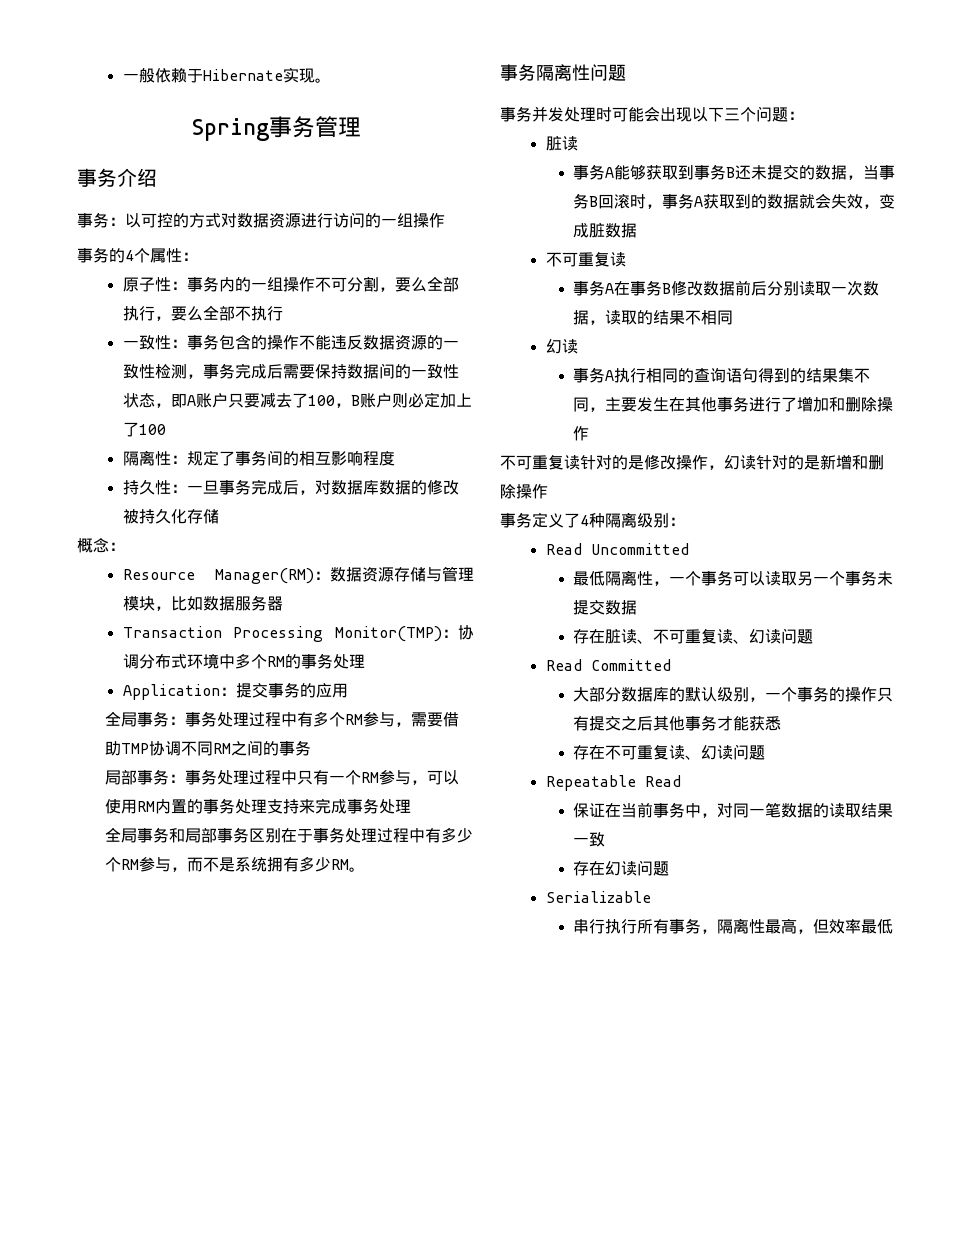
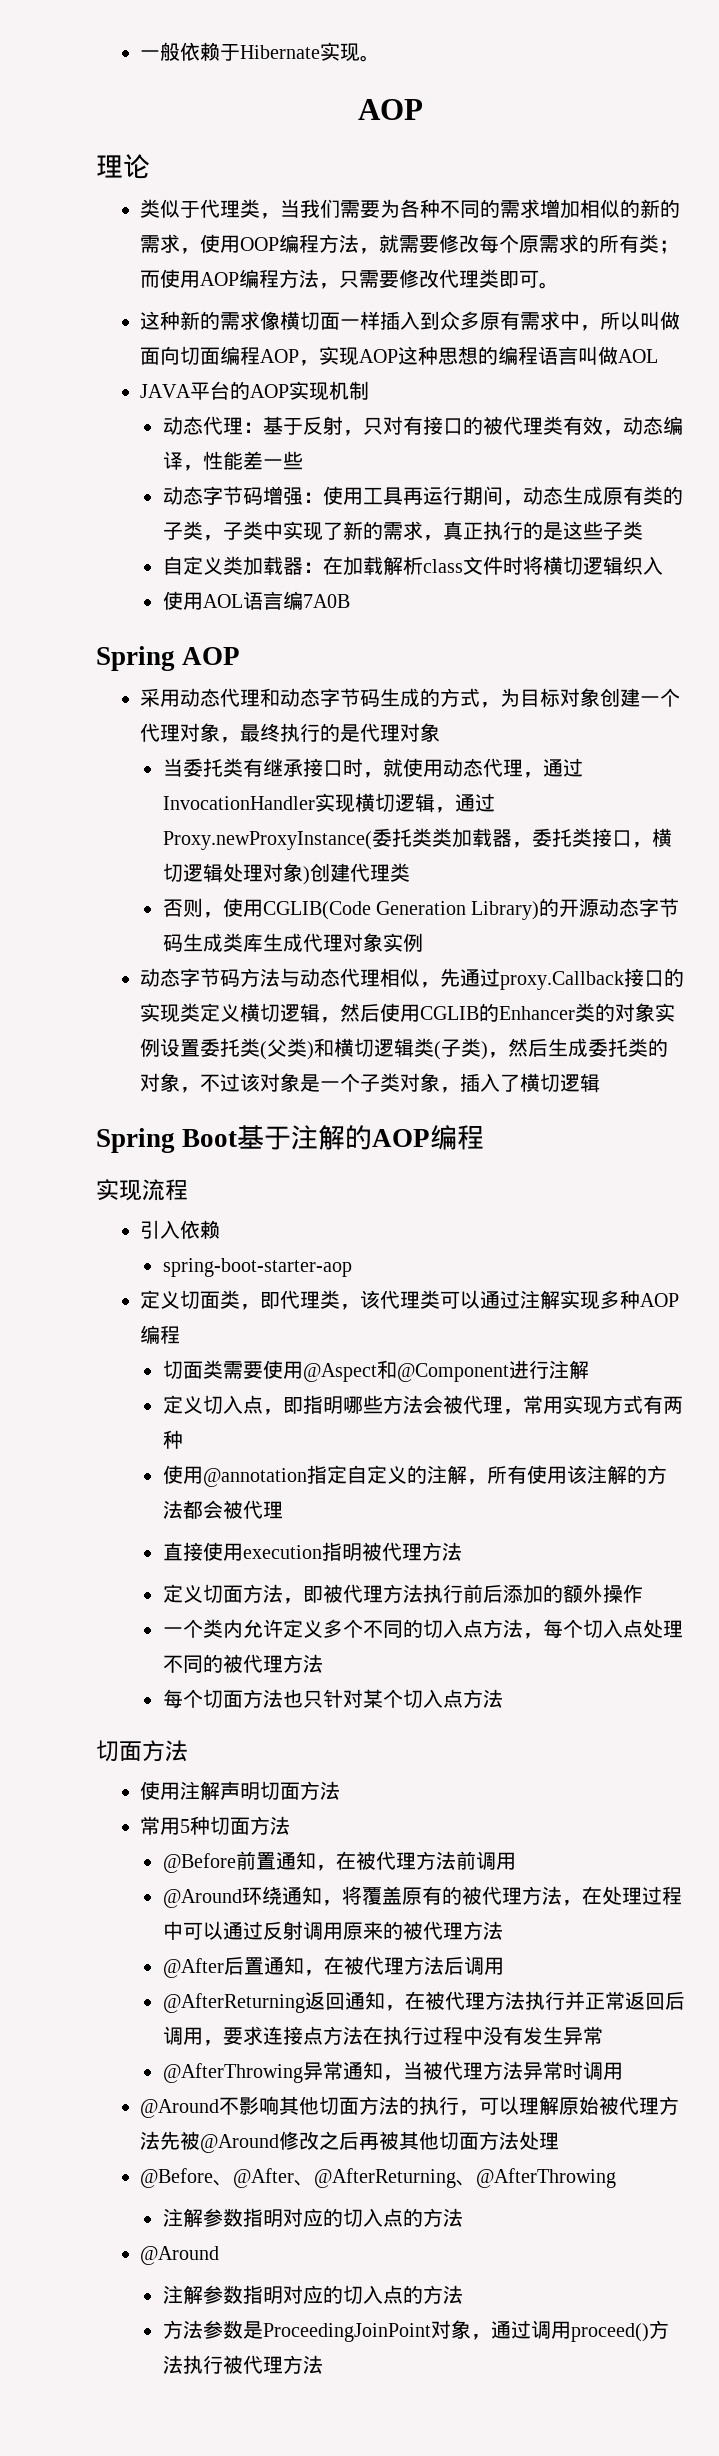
  一般依赖于Hibernate实现。
- Spring事务管理
- 事务介绍
- 事务：以可控的方式对数据资源进行访问的一组操作
- 事务的4个属性：
- 原子性：事务内的一组操作不可分割，要么全部执行，要么全部不执行
- 一致性：事务包含的操作不能违反数据资源的一致性检测，事务完成后需要保持数据间的一致性状态，即A账户只要减去了100，B账户则必定加上了100
- 隔离性：规定了事务间的相互影响程度
- 持久性：一旦事务完成后，对数据库数据的修改被持久化存储
- 概念：
- Resource Manager(RM)：数据资源存储与管理模块，比如数据服务器
- Transaction Processing Monitor(TMP)：协调分布式环境中多个RM的事务处理
- Application：提交事务的应用
- 全局事务：事务处理过程中有多个RM参与，需要借助TMP协调不同RM之间的事务
- 局部事务：事务处理过程中只有一个RM参与，可以使用RM内置的事务处理支持来完成事务处理
- 全局事务和局部事务区别在于事务处理过程中有多少个RM参与，而不是系统拥有多少RM。
- 事务隔离性问题
- 事务并发处理时可能会出现以下三个问题：
- 脏读
- 事务A能够获取到事务B还未提交的数据，当事务B回滚时，事务A获取到的数据就会失效，变成脏数据
- 不可重复读
- 事务A在事务B修改数据前后分别读取一次数据，读取的结果不相同
- 幻读
- 事务A执行相同的查询语句得到的结果集不同，主要发生在其他事务进行了增加和删除操作
- 不可重复读针对的是修改操作，幻读针对的是新增和删除操作
- 事务定义了4种隔离级别：
- Read Uncommitted
- 最低隔离性，一个事务可以读取另一个事务未提交数据
- 存在脏读、不可重复读、幻读问题
- Read Committed
- 大部分数据库的默认级别，一个事务的操作只有提交之后其他事务才能获悉
- 存在不可重复读、幻读问题
- Repeatable Read
- 保证在当前事务中，对同一笔数据的读取结果一致
- 存在幻读问题
- Serializable
- 串行执行所有事务，隔离性最高，但效率最低
+ AOP
+ 理论
+ 类似于代理类，当我们需要为各种不同的需求增加相似的新的需求，使用OOP编程方法，就需要修改每个原需求的所有类；而使用AOP编程方法，只需要修改代理类即可。
+ 这种新的需求像横切面一样插入到众多原有需求中，所以叫做面向切面编程AOP，实现AOP这种思想的编程语言叫做AOL
+ JAVA平台的AOP实现机制
+ 动态代理：基于反射，只对有接口的被代理类有效，动态编译，性能差一些
+ 动态字节码增强：使用工具再运行期间，动态生成原有类的子类，子类中实现了新的需求，真正执行的是这些子类
+ 自定义类加载器：在加载解析class文件时将横切逻辑织入
+ 使用AOL语言编7A0B
+ Spring AOP
+ 采用动态代理和动态字节码生成的方式，为目标对象创建一个代理对象，最终执行的是代理对象
+ 当委托类有继承接口时，就使用动态代理，通过InvocationHandler实现横切逻辑，通过Proxy.newProxyInstance(委托类类加载器，委托类接口，横切逻辑处理对象)创建代理类
+ 否则，使用CGLIB(Code Generation Library)的开源动态字节码生成类库生成代理对象实例
+ 动态字节码方法与动态代理相似，先通过proxy.Callback接口的实现类定义横切逻辑，然后使用CGLIB的Enhancer类的对象实例设置委托类(父类)和横切逻辑类(子类)，然后生成委托类的对象，不过该对象是一个子类对象，插入了横切逻辑
+ Spring Boot基于注解的AOP编程
+ 实现流程
+ 引入依赖
+ spring-boot-starter-aop
+ 定义切面类，即代理类，该代理类可以通过注解实现多种AOP编程
+ 切面类需要使用@Aspect和@Component进行注解
+ 定义切入点，即指明哪些方法会被代理，常用实现方式有两种
+ 使用@annotation指定自定义的注解，所有使用该注解的方法都会被代理
+ 直接使用execution指明被代理方法
+ 定义切面方法，即被代理方法执行前后添加的额外操作
+ 一个类内允许定义多个不同的切入点方法，每个切入点处理不同的被代理方法
+ 每个切面方法也只针对某个切入点方法
+ 切面方法
+ 使用注解声明切面方法
+ 常用5种切面方法
+ @Before前置通知，在被代理方法前调用
+ @Around环绕通知，将覆盖原有的被代理方法，在处理过程中可以通过反射调用原来的被代理方法
+ @After后置通知，在被代理方法后调用
+ @AfterReturning返回通知，在被代理方法执行并正常返回后调用，要求连接点方法在执行过程中没有发生异常
+ @AfterThrowing异常通知，当被代理方法异常时调用
+ @Around不影响其他切面方法的执行，可以理解原始被代理方法先被@Around修改之后再被其他切面方法处理
+ @Before、@After、@AfterReturning、@AfterThrowing
+ 注解参数指明对应的切入点的方法
+ @Around
+ 注解参数指明对应的切入点的方法
+ 方法参数是ProceedingJoinPoint对象，通过调用proceed()方法执行被代理方法

